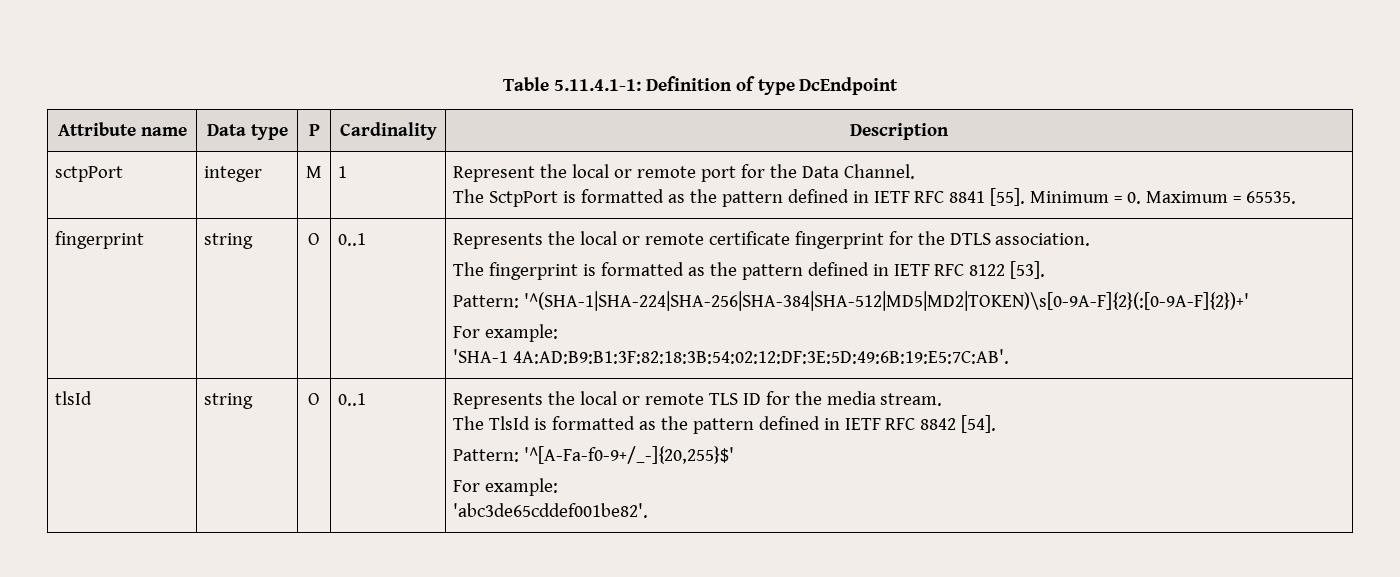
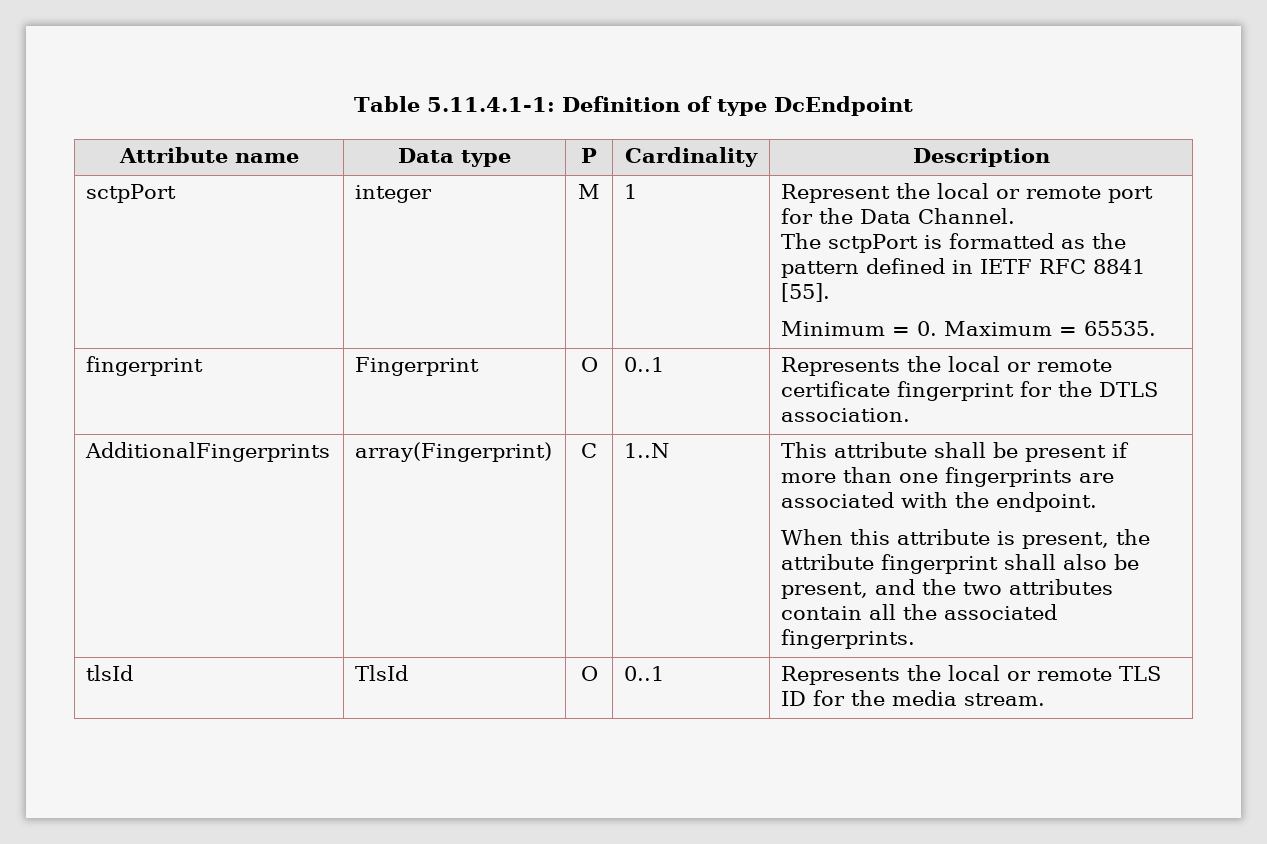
  sctpPort | integer | M | 1 | Represent the local or remote port for the Data Channel.
- The SctpPort is formatted as the pattern defined in IETF RFC 8841 [55]. Minimum = 0. Maximum = 65535.
+ The sctpPort is formatted as the pattern defined in IETF RFC 8841 [55].
+ Minimum = 0. Maximum = 65535.
- fingerprint | string | O | 0..1 | Represents the local or remote certificate fingerprint for the DTLS association.
- The fingerprint is formatted as the pattern defined in IETF RFC 8122 [53].
- Pattern: '^(SHA-1|SHA-224|SHA-256|SHA-384|SHA-512|MD5|MD2|TOKEN)\s[0-9A-F]{2}(:[0-9A-F]{2})+'
- For example:
- 'SHA-1 4A:AD:B9:B1:3F:82:18:3B:54:02:12:DF:3E:5D:49:6B:19:E5:7C:AB'.
+ fingerprint | Fingerprint | O | 0..1 | Represents the local or remote certificate fingerprint for the DTLS association.
+ AdditionalFingerprints | array(Fingerprint) | C | 1..N | This attribute shall be present if more than one fingerprints are associated with the endpoint.
+ When this attribute is present, the attribute fingerprint shall also be present, and the two attributes contain all the associated fingerprints.
- tlsId | string | O | 0..1 | Represents the local or remote TLS ID for the media stream.
- The TlsId is formatted as the pattern defined in IETF RFC 8842 [54].
- Pattern: '^[A-Fa-f0-9+/_-]{20,255}$'
- For example:
- 'abc3de65cddef001be82'.
+ tlsId | TlsId | O | 0..1 | Represents the local or remote TLS ID for the media stream.

